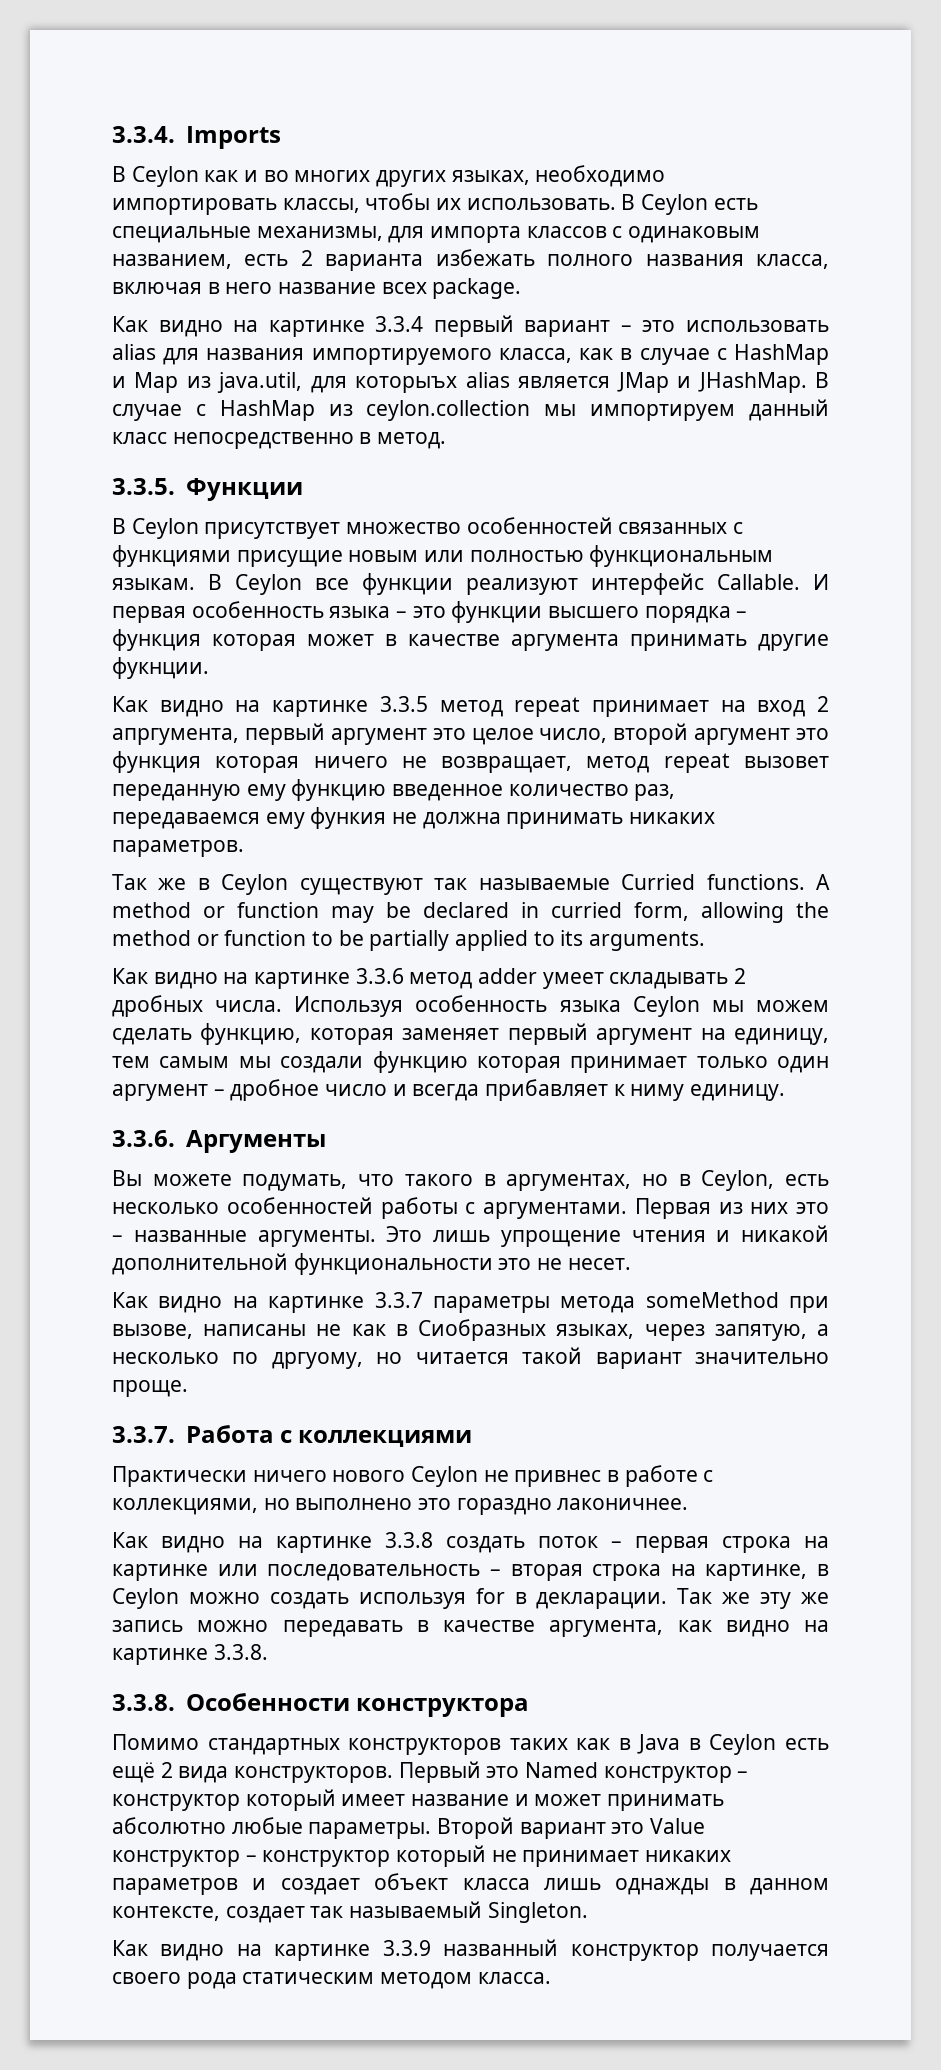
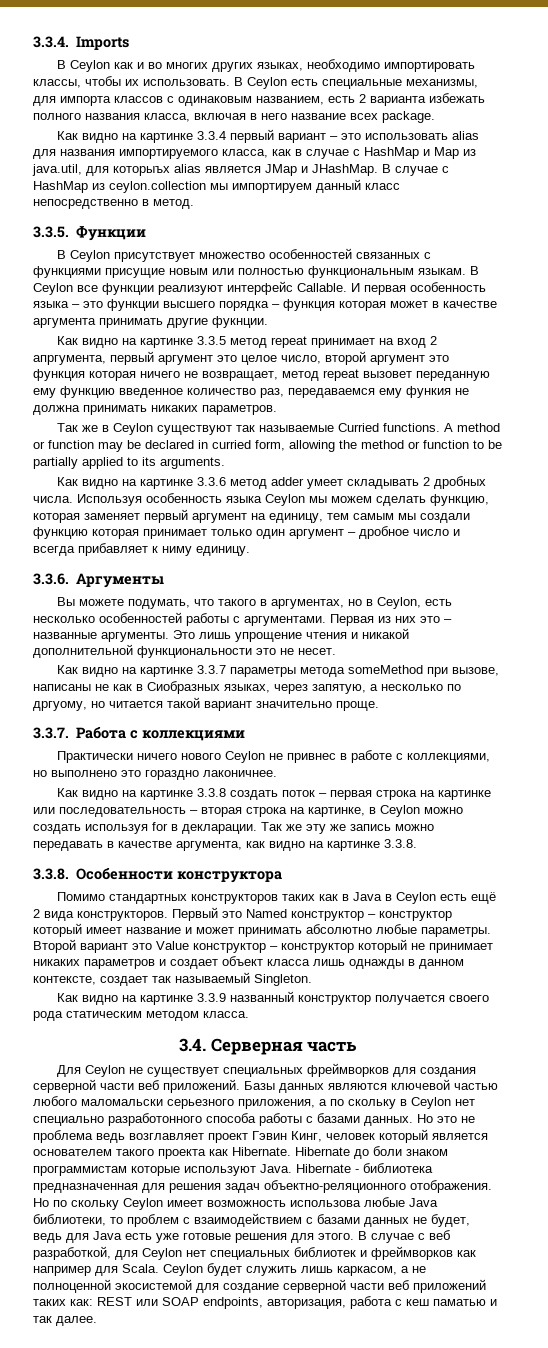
+ 3.4. Серверная часть
+ Для Ceylon не существует специальных фреймворков для создания серверной части веб приложений. Базы данных являются ключевой частью любого маломальски серьезного приложения, а по скольку в Ceylon нет специально разработонного способа работы с базами данных. Но это не проблема ведь возглавляет проект Гэвин Кинг, человек который является основателем такого проекта как Hibernate. Hibernate до боли знаком программистам которые используют Java. Hibernate - библиотека предназначенная для решения задач объектно-реляционного отображения. Но по скольку Ceylon имеет возможность использова любые Java библиотеки, то проблем с взаимодействием с базами данных не будет, ведь для Java есть уже готовые решения для этого. В случае с веб разработкой, для Ceylon нет специальных библиотек и фреймворков как например для Scala. Ceylon будет служить лишь каркасом, а не полноценной экосистемой для создание серверной части веб приложений таких как: REST или SOAP endpoints, авторизация, работа с кеш паматью и так далее.

